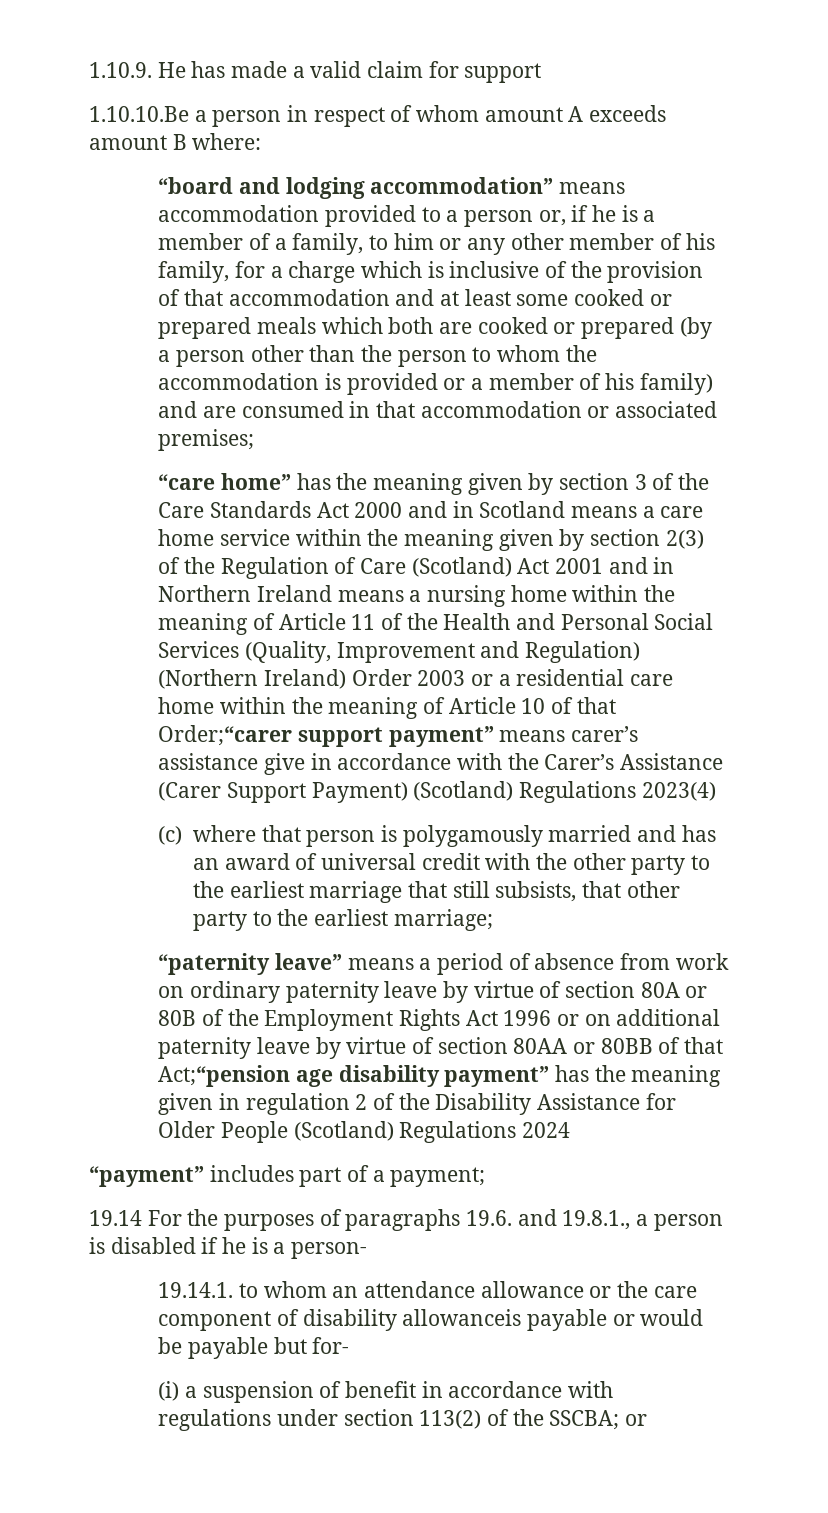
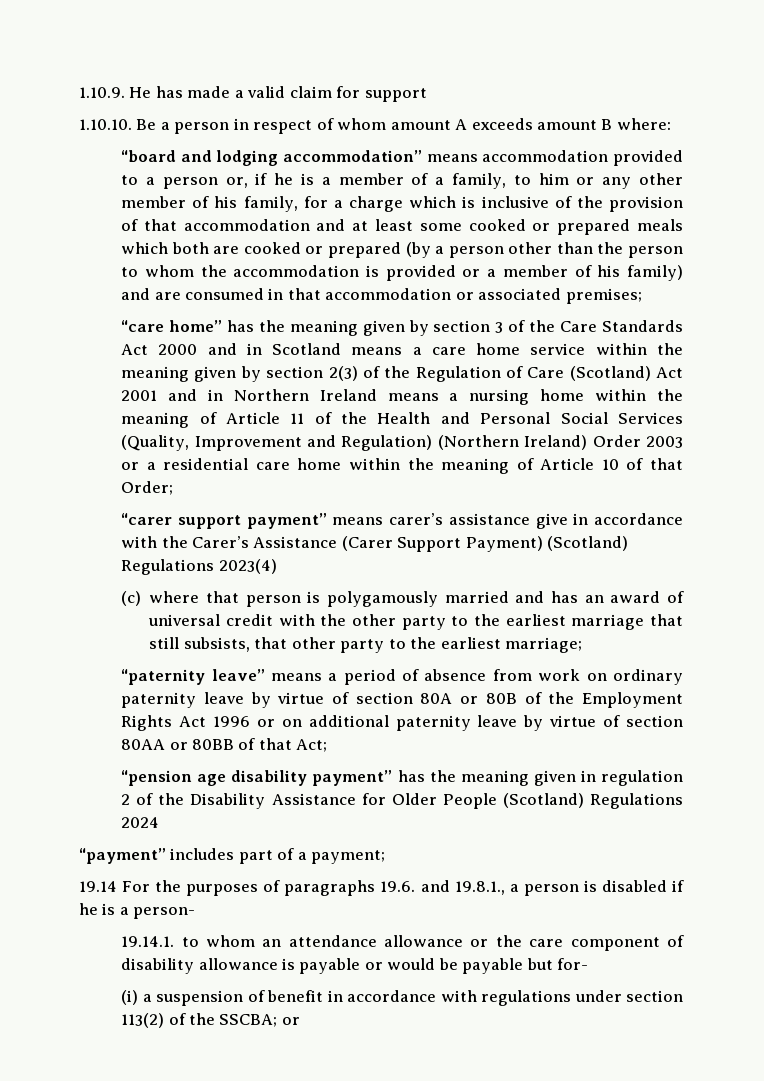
- 1.10.10.Be a person in respect of whom amount A exceeds amount B where:
+ 1.10.10. Be a person in respect of whom amount A exceeds amount B where:
- “care home” has the meaning given by section 3 of the Care Standards Act 2000 and in Scotland means a care home service within the meaning given by section 2(3) of the Regulation of Care (Scotland) Act 2001 and in Northern Ireland means a nursing home within the meaning of Article 11 of the Health and Personal Social Services (Quality, Improvement and Regulation) (Northern Ireland) Order 2003 or a residential care home within the meaning of Article 10 of that Order;“carer support payment” means carer’s assistance give in accordance with the Carer’s Assistance (Carer Support Payment) (Scotland) Regulations 2023(4)
+ “care home” has the meaning given by section 3 of the Care Standards Act 2000 and in Scotland means a care home service within the meaning given by section 2(3) of the Regulation of Care (Scotland) Act 2001 and in Northern Ireland means a nursing home within the meaning of Article 11 of the Health and Personal Social Services (Quality, Improvement and Regulation) (Northern Ireland) Order 2003 or a residential care home within the meaning of Article 10 of that Order;
+ “carer support payment” means carer’s assistance give in accordance with the Carer’s Assistance (Carer Support Payment) (Scotland) Regulations 2023(4)
- “paternity leave” means a period of absence from work on ordinary paternity leave by virtue of section 80A or 80B of the Employment Rights Act 1996 or on additional paternity leave by virtue of section 80AA or 80BB of that Act;“pension age disability payment” has the meaning given in regulation 2 of the Disability Assistance for Older People (Scotland) Regulations 2024
+ “paternity leave” means a period of absence from work on ordinary paternity leave by virtue of section 80A or 80B of the Employment Rights Act 1996 or on additional paternity leave by virtue of section 80AA or 80BB of that Act;
+ “pension age disability payment” has the meaning given in regulation 2 of the Disability Assistance for Older People (Scotland) Regulations 2024
- 19.14.1. to whom an attendance allowance or the care component of disability allowanceis payable or would be payable but for-
+ 19.14.1. to whom an attendance allowance or the care component of disability allowance is payable or would be payable but for-

